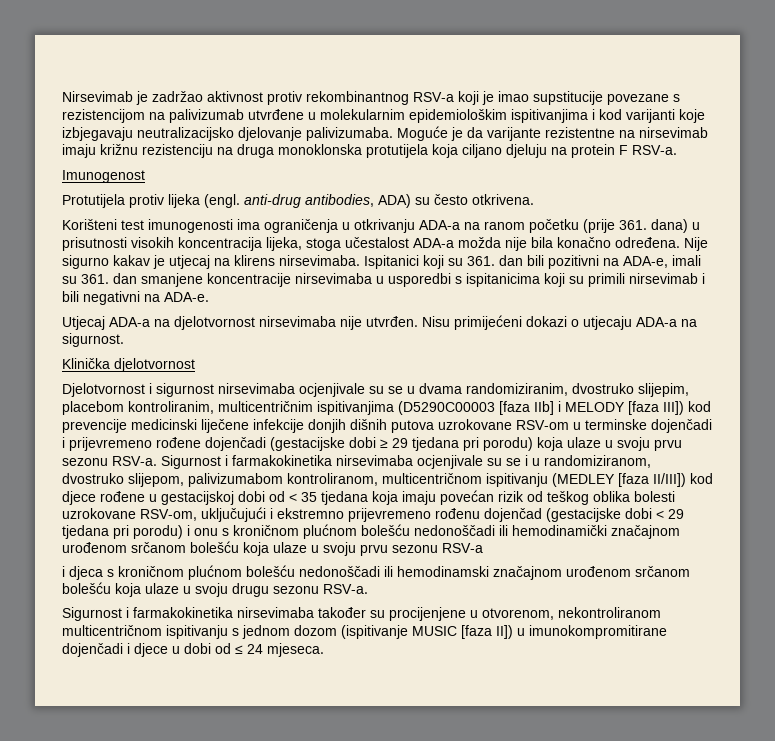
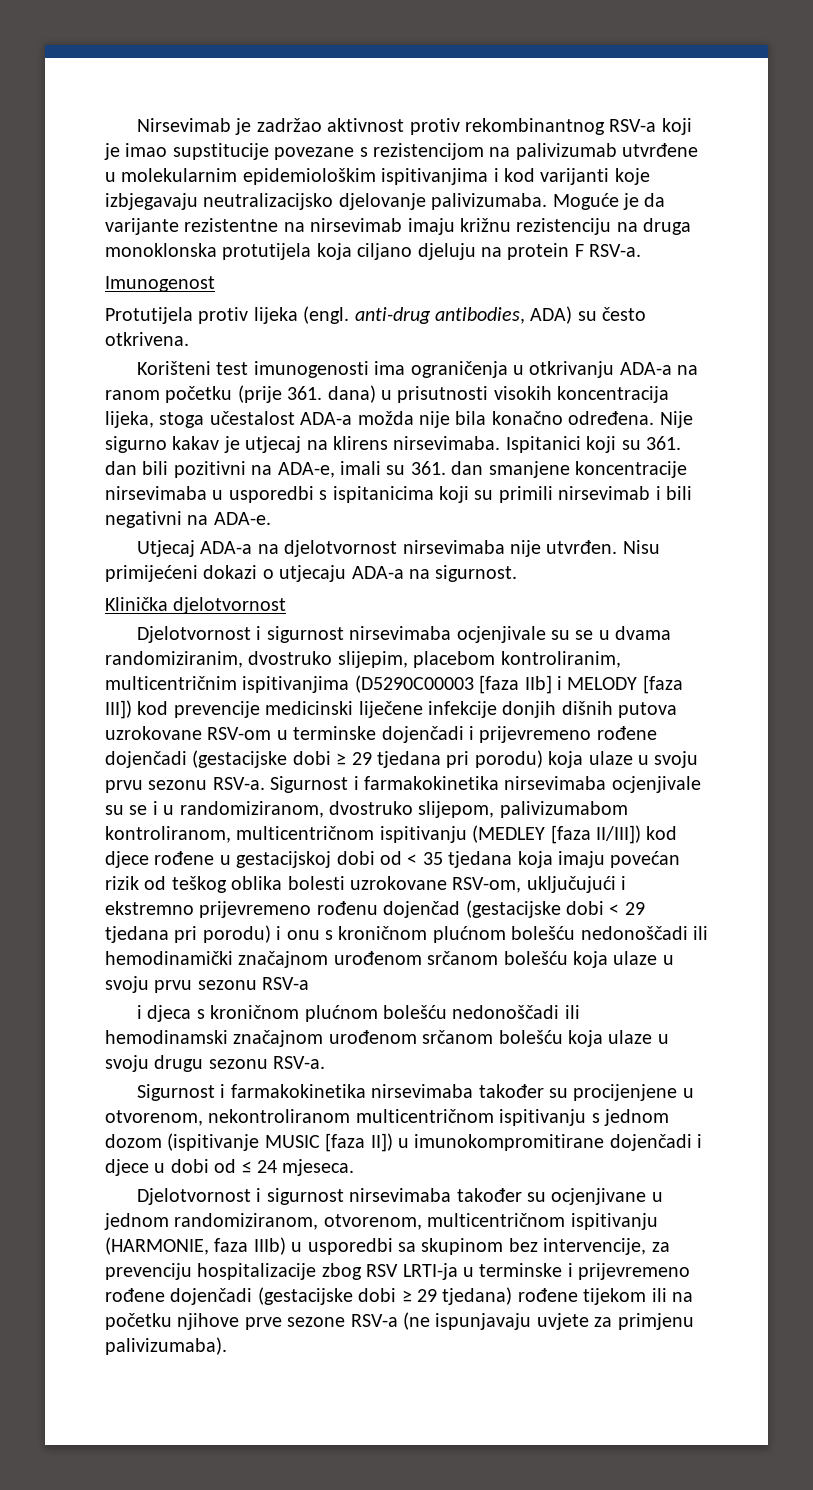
+ Djelotvornost i sigurnost nirsevimaba također su ocjenjivane u jednom randomiziranom, otvorenom, multicentričnom ispitivanju (HARMONIE, faza IIIb) u usporedbi sa skupinom bez intervencije, za prevenciju hospitalizacije zbog RSV LRTI-ja u terminske i prijevremeno rođene dojenčadi (gestacijske dobi ≥ 29 tjedana) rođene tijekom ili na početku njihove prve sezone RSV-a (ne ispunjavaju uvjete za primjenu palivizumaba).

